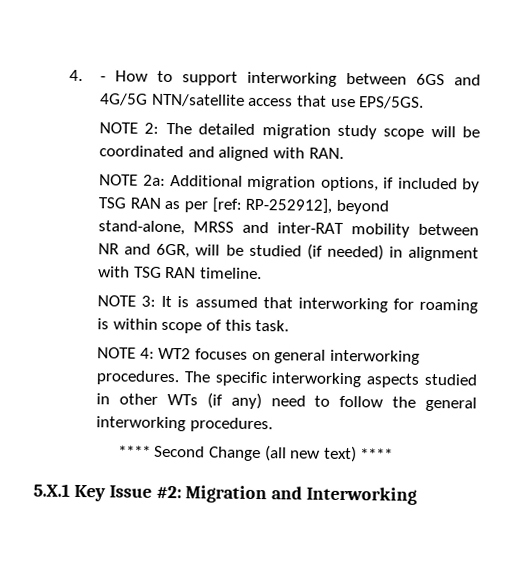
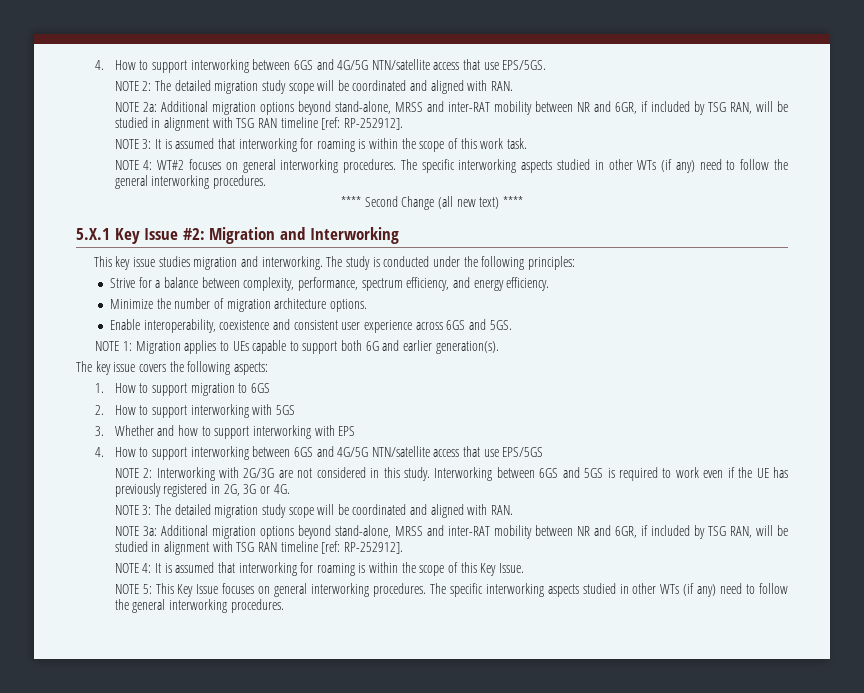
- 4. - How to support interworking between 6GS and 4G/5G NTN/satellite access that use EPS/5GS.
+ 4. How to support interworking between 6GS and 4G/5G NTN/satellite access that use EPS/5GS.
- NOTE 2a: Additional migration options, if included by TSG RAN as per [ref: RP-252912], beyond stand-alone, MRSS and inter-RAT mobility between NR and 6GR, will be studied (if needed) in alignment with TSG RAN timeline.
+ NOTE 2a: Additional migration options beyond stand-alone, MRSS and inter-RAT mobility between NR and 6GR, if included by TSG RAN, will be studied in alignment with TSG RAN timeline [ref: RP-252912].
- NOTE 3: It is assumed that interworking for roaming is within scope of this task.
+ NOTE 3: It is assumed that interworking for roaming is within the scope of this work task.
- NOTE 4: WT2 focuses on general interworking procedures.
+ NOTE 4: WT#2 focuses on general interworking procedures.
+ This key issue studies migration and interworking. The study is conducted under the following principles:
+ Strive for a balance between complexity, performance, spectrum efficiency, and energy efficiency.
+ Minimize the number of migration architecture options.
+ Enable interoperability, coexistence and consistent user experience across 6GS and 5GS.
+ NOTE 1: Migration applies to UEs capable to support both 6G and earlier generation(s).
+ The key issue covers the following aspects:
+ 1. How to support migration to 6GS
+ 2. How to support interworking with 5GS
+ 3. Whether and how to support interworking with EPS
+ 4. How to support interworking between 6GS and 4G/5G NTN/satellite access that use EPS/5GS
+ NOTE 2: Interworking with 2G/3G are not considered in this study. Interworking between 6GS and 5GS is required to work even if the UE has previously registered in 2G, 3G or 4G.
+ NOTE 3: The detailed migration study scope will be coordinated and aligned with RAN.
+ NOTE 3a: Additional migration options beyond stand-alone, MRSS and inter-RAT mobility between NR and 6GR, if included by TSG RAN, will be studied in alignment with TSG RAN timeline [ref: RP-252912].
+ NOTE 4: It is assumed that interworking for roaming is within the scope of this Key Issue.
+ NOTE 5: This Key Issue focuses on general interworking procedures. The specific interworking aspects studied in other WTs (if any) need to follow the general interworking procedures.

